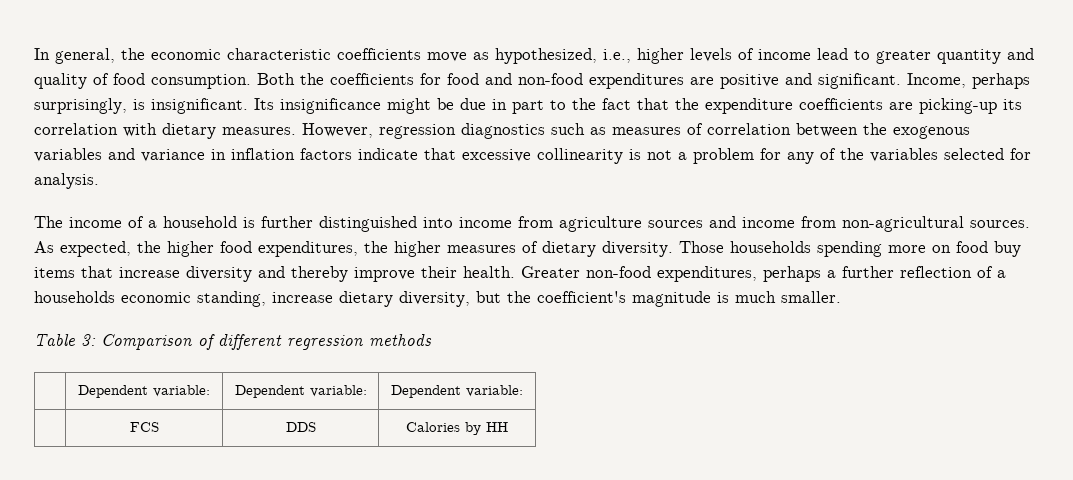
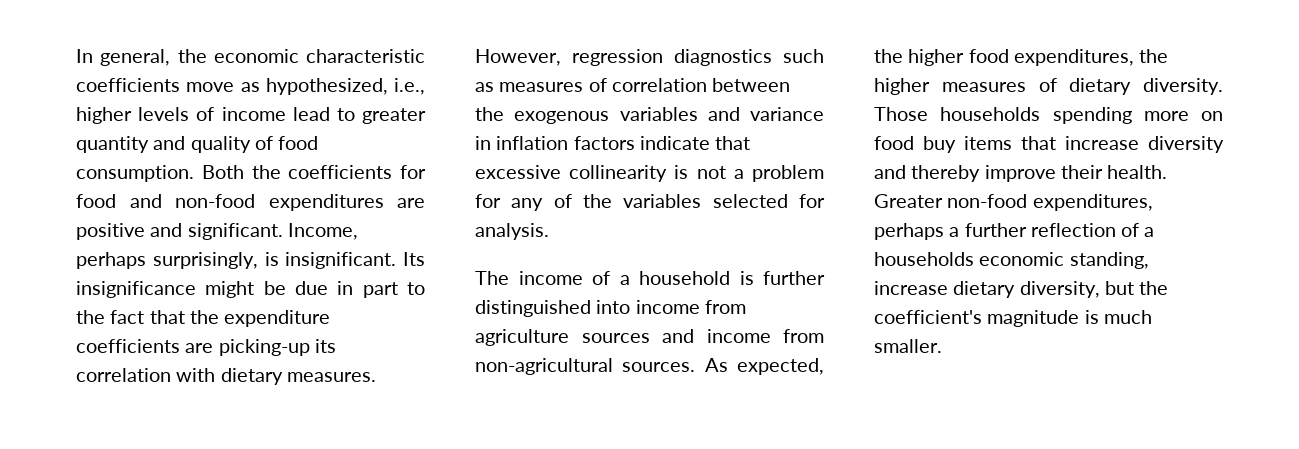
- Table 3: Comparison of different regression methods
- | Dependent variable: | Dependent variable: | Dependent variable:
- | FCS | DDS | Calories by HH

